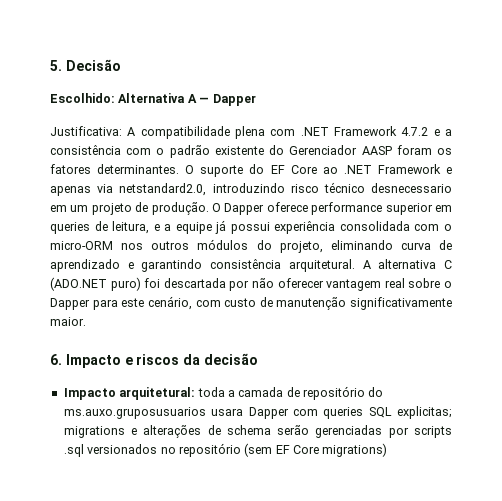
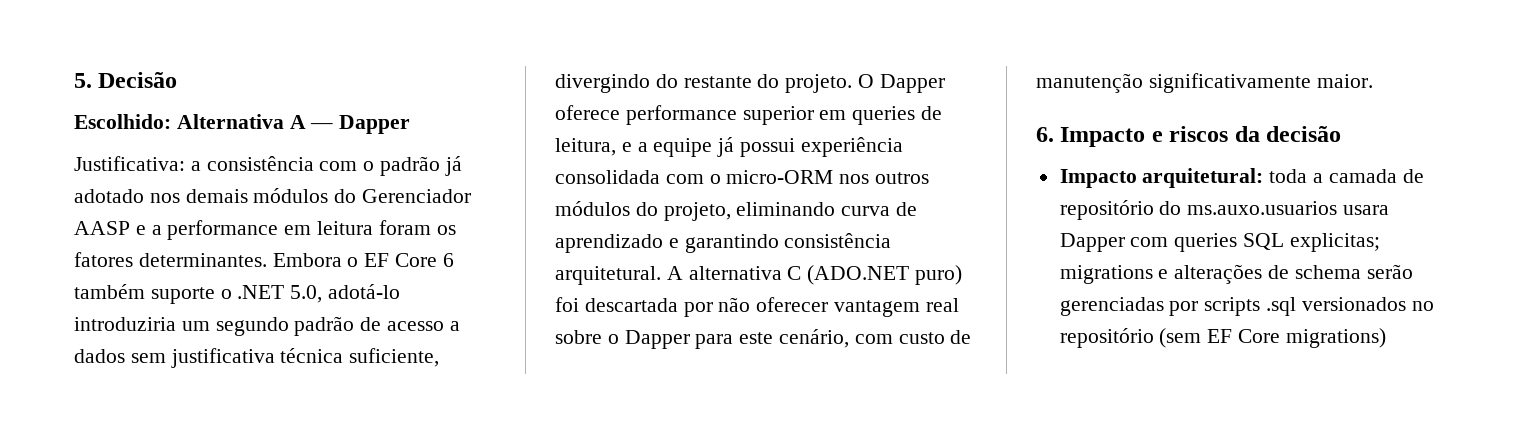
- Justificativa: A compatibilidade plena com .NET Framework 4.7.2 e a consistência com o padrão existente do Gerenciador AASP foram os fatores determinantes. O suporte do EF Core ao .NET Framework e apenas via netstandard2.0, introduzindo risco técnico desnecessario em um projeto de produção.
+ Justificativa: a consistência com o padrão já adotado nos demais módulos do Gerenciador AASP e a performance em leitura foram os fatores determinantes. Embora o EF Core 6 também suporte o .NET 5.0, adotá-lo introduziria um segundo padrão de acesso a dados sem justificativa técnica suficiente, divergindo do restante do projeto.
- Impacto arquitetural: toda a camada de repositório do ms.auxo.gruposusuarios usara Dapper com queries SQL explicitas; migrations e alterações de schema serão gerenciadas por scripts .sql versionados no repositório (sem EF Core migrations)
+ Impacto arquitetural: toda a camada de repositório do ms.auxo.usuarios usara Dapper com queries SQL explicitas; migrations e alterações de schema serão gerenciadas por scripts .sql versionados no repositório (sem EF Core migrations)

